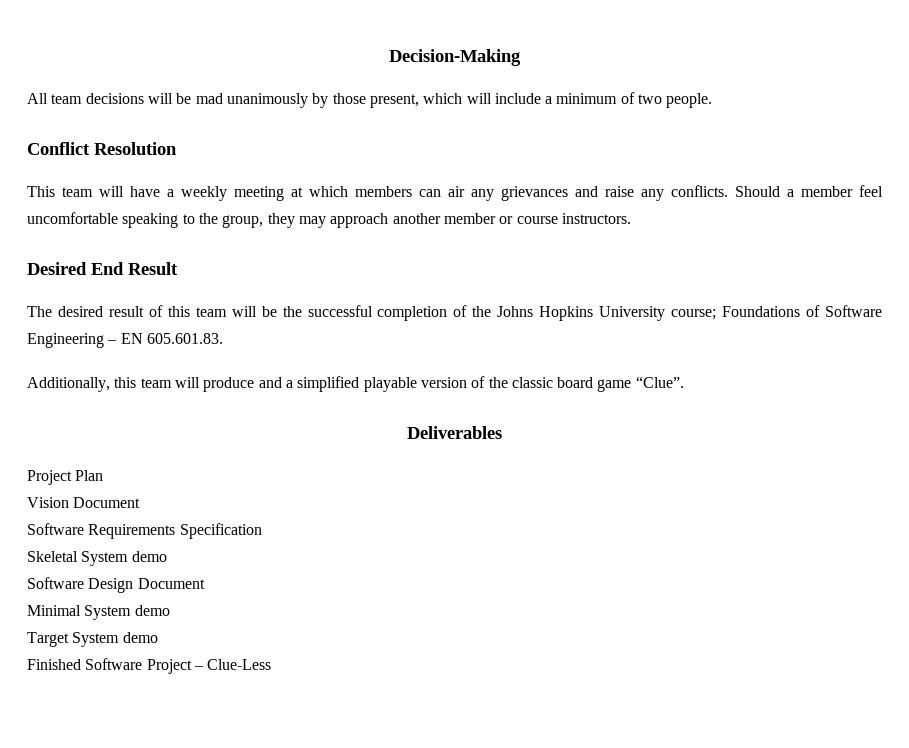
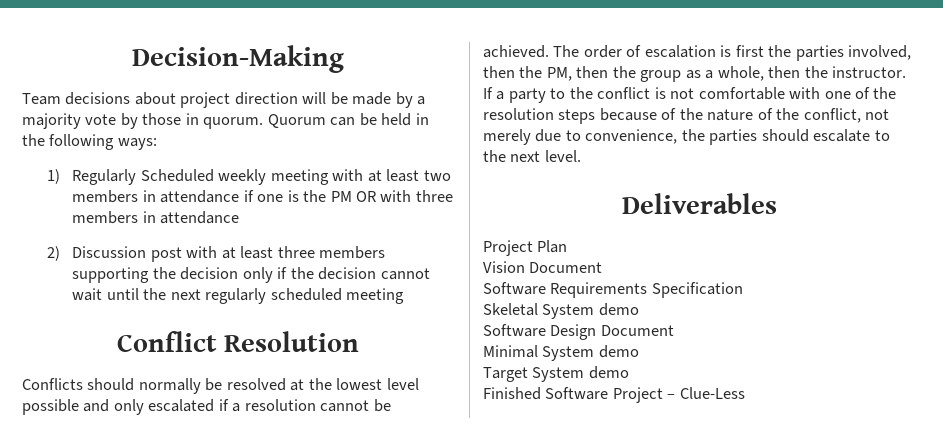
- All team decisions will be mad unanimously by those present, which will include a minimum of two people.
+ Team decisions about project direction will be made by a majority vote by those in quorum. Quorum can be held in the following ways:
+ 1) Regularly Scheduled weekly meeting with at least two members in attendance if one is the PM OR with three members in attendance
+ 2) Discussion post with at least three members supporting the decision only if the decision cannot wait until the next regularly scheduled meeting
  Conflict Resolution
- This team will have a weekly meeting at which members can air any grievances and raise any conflicts. Should a member feel uncomfortable speaking to the group, they may approach another member or course instructors.
- Desired End Result
- The desired result of this team will be the successful completion of the Johns Hopkins University course; Foundations of Software Engineering – EN 605.601.83.
- Additionally, this team will produce and a simplified playable version of the classic board game “Clue”.
+ Conflicts should normally be resolved at the lowest level possible and only escalated if a resolution cannot be achieved. The order of escalation is first the parties involved, then the PM, then the group as a whole, then the instructor. If a party to the conflict is not comfortable with one of the resolution steps because of the nature of the conflict, not merely due to convenience, the parties should escalate to the next level.

